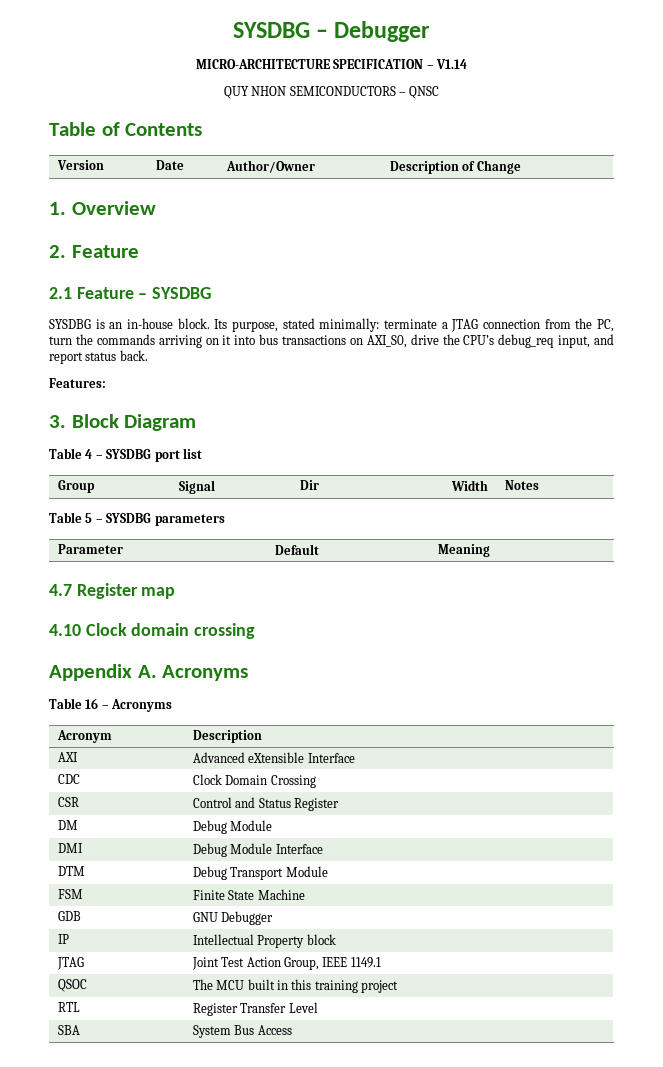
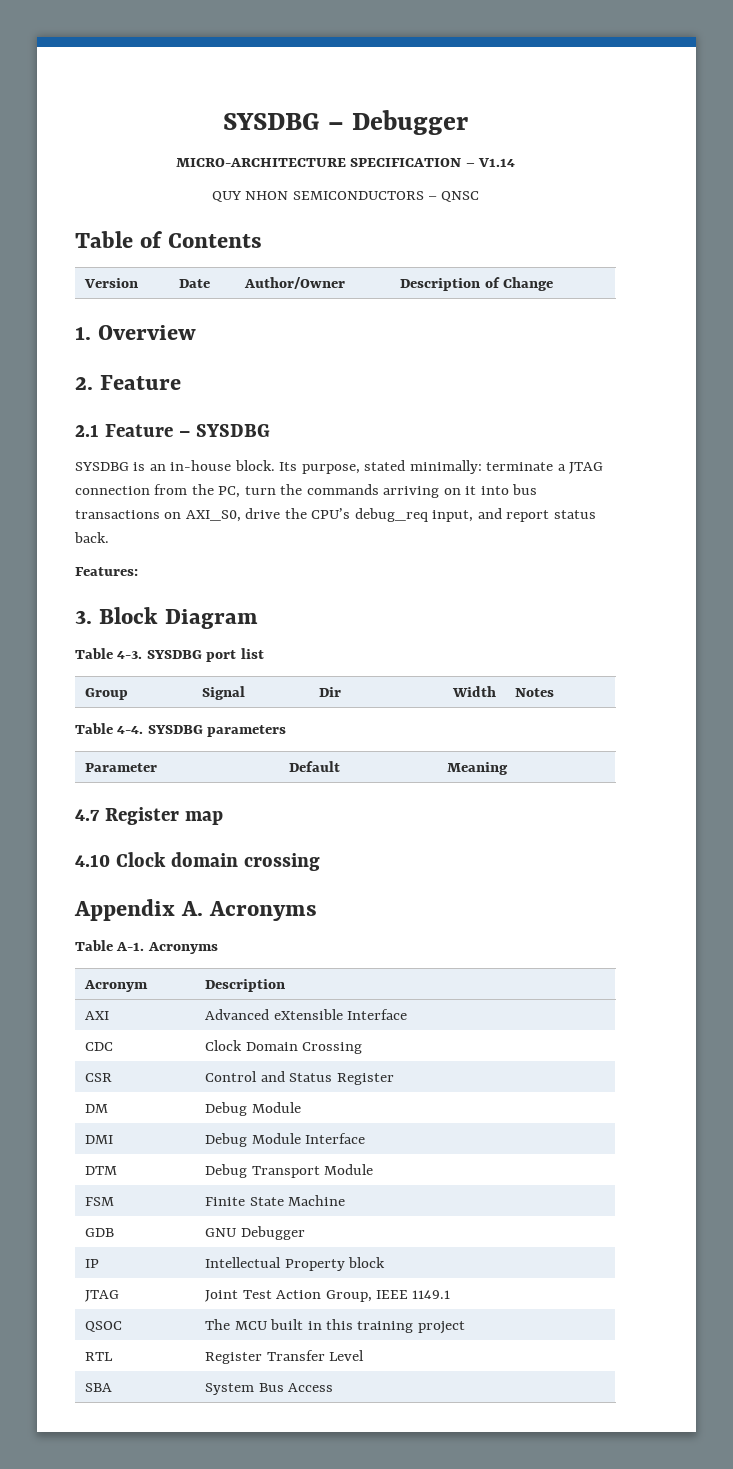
- Table 4 – SYSDBG port list
+ Table 4-3. SYSDBG port list
- Table 5 – SYSDBG parameters
+ Table 4-4. SYSDBG parameters
- Table 16 – Acronyms
+ Table A-1. Acronyms

